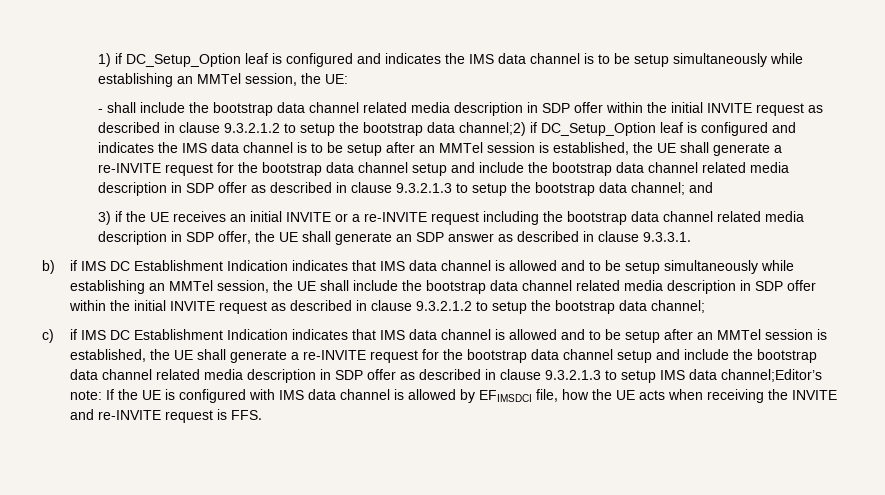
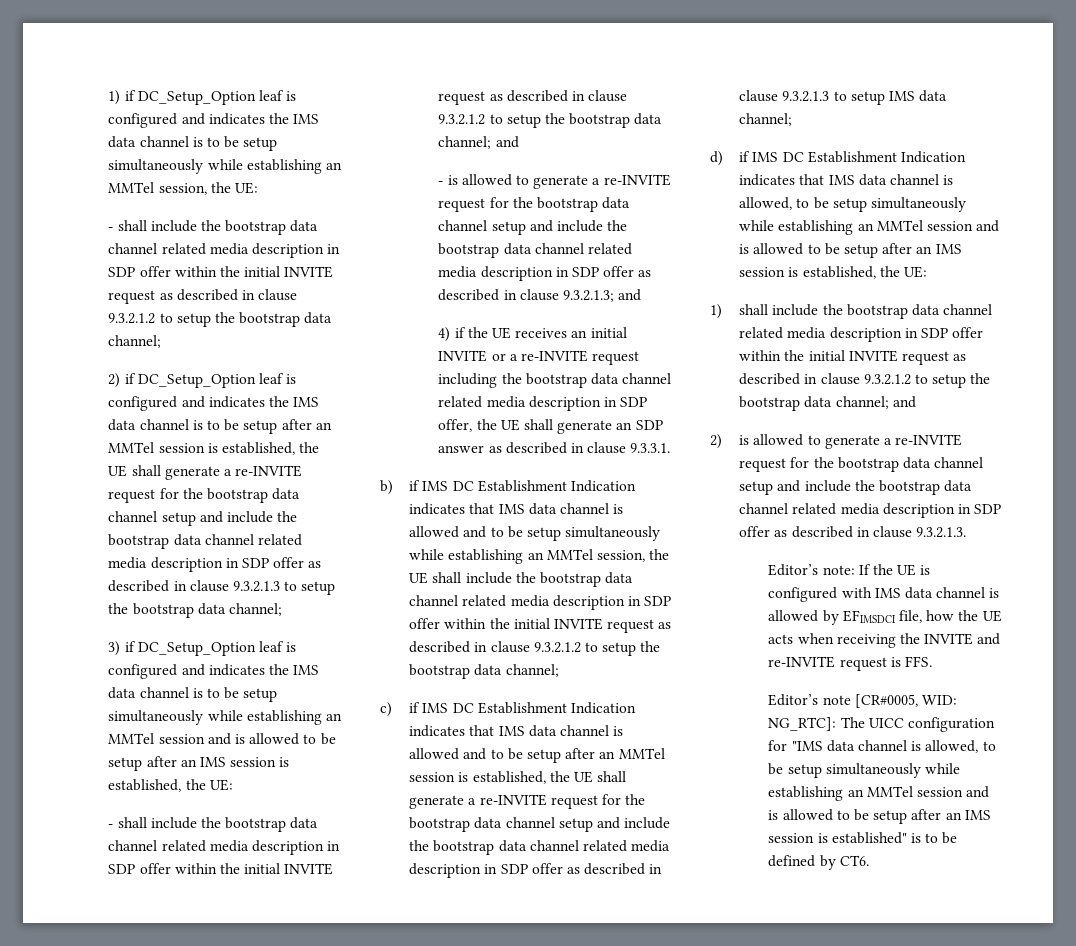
  1) if DC_Setup_Option leaf is configured and indicates the IMS data channel is to be setup simultaneously while establishing an MMTel session, the UE:
- - shall include the bootstrap data channel related media description in SDP offer within the initial INVITE request as described in clause 9.3.2.1.2 to setup the bootstrap data channel;2) if DC_Setup_Option leaf is configured and indicates the IMS data channel is to be setup after an MMTel session is established, the UE shall generate a re-INVITE request for the bootstrap data channel setup and include the bootstrap data channel related media description in SDP offer as described in clause 9.3.2.1.3 to setup the bootstrap data channel; and
- 3) if the UE receives an initial INVITE or a re-INVITE request including the bootstrap data channel related media description in SDP offer, the UE shall generate an SDP answer as described in clause 9.3.3.1.
+ - shall include the bootstrap data channel related media description in SDP offer within the initial INVITE request as described in clause 9.3.2.1.2 to setup the bootstrap data channel;
+ 2) if DC_Setup_Option leaf is configured and indicates the IMS data channel is to be setup after an MMTel session is established, the UE shall generate a re-INVITE request for the bootstrap data channel setup and include the bootstrap data channel related media description in SDP offer as described in clause 9.3.2.1.3 to setup the bootstrap data channel;
+ 3) if DC_Setup_Option leaf is configured and indicates the IMS data channel is to be setup simultaneously while establishing an MMTel session and is allowed to be setup after an IMS session is established, the UE:
+ - shall include the bootstrap data channel related media description in SDP offer within the initial INVITE request as described in clause 9.3.2.1.2 to setup the bootstrap data channel; and
+ - is allowed to generate a re-INVITE request for the bootstrap data channel setup and include the bootstrap data channel related media description in SDP offer as described in clause 9.3.2.1.3; and
+ 4) if the UE receives an initial INVITE or a re-INVITE request including the bootstrap data channel related media description in SDP offer, the UE shall generate an SDP answer as described in clause 9.3.3.1.
- c) if IMS DC Establishment Indication indicates that IMS data channel is allowed and to be setup after an MMTel session is established, the UE shall generate a re-INVITE request for the bootstrap data channel setup and include the bootstrap data channel related media description in SDP offer as described in clause 9.3.2.1.3 to setup IMS data channel;Editor’s note:
+ c) if IMS DC Establishment Indication indicates that IMS data channel is allowed and to be setup after an MMTel session is established, the UE shall generate a re-INVITE request for the bootstrap data channel setup and include the bootstrap data channel related media description in SDP offer as described in clause 9.3.2.1.3 to setup IMS data channel;
+ d) if IMS DC Establishment Indication indicates that IMS data channel is allowed, to be setup simultaneously while establishing an MMTel session and is allowed to be setup after an IMS session is established, the UE:
+ 1) shall include the bootstrap data channel related media description in SDP offer within the initial INVITE request as described in clause 9.3.2.1.2 to setup the bootstrap data channel; and
+ 2) is allowed to generate a re-INVITE request for the bootstrap data channel setup and include the bootstrap data channel related media description in SDP offer as described in clause 9.3.2.1.3.
+ Editor’s note:
+ Editor’s note [CR#0005, WID: NG_RTC]: The UICC configuration for "IMS data channel is allowed, to be setup simultaneously while establishing an MMTel session and is allowed to be setup after an IMS session is established" is to be defined by CT6.

